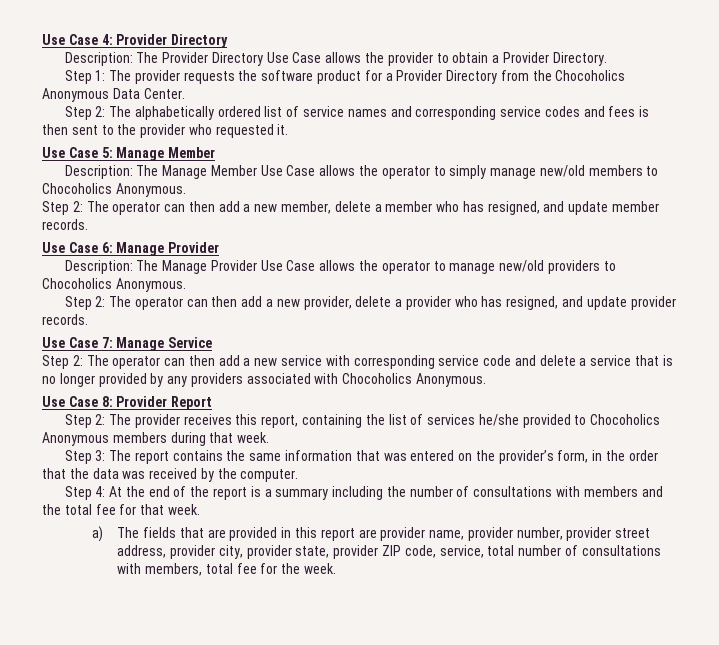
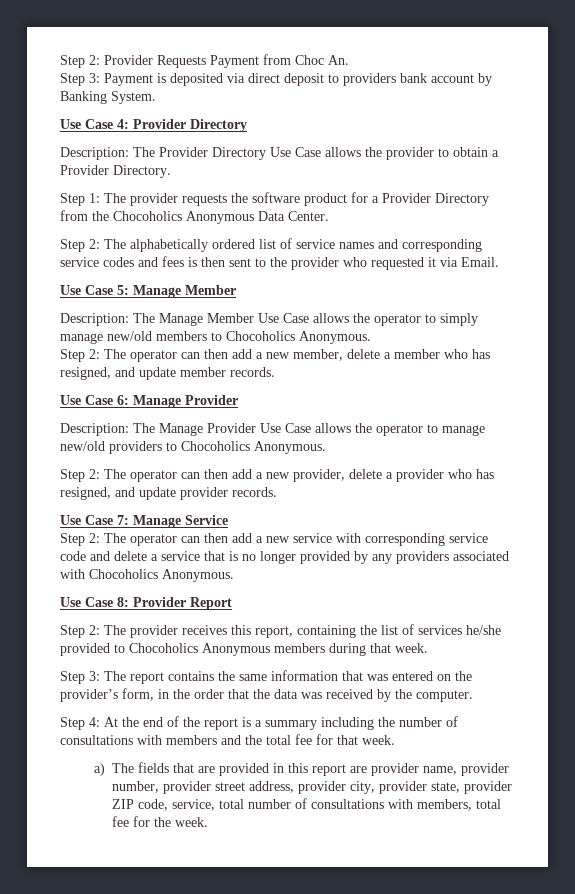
+ Step 2: Provider Requests Payment from Choc An.
+ Step 3: Payment is deposited via direct deposit to providers bank account by Banking System.
- Step 2: The alphabetically ordered list of service names and corresponding service codes and fees is then sent to the provider who requested it.
+ Step 2: The alphabetically ordered list of service names and corresponding service codes and fees is then sent to the provider who requested it via Email.

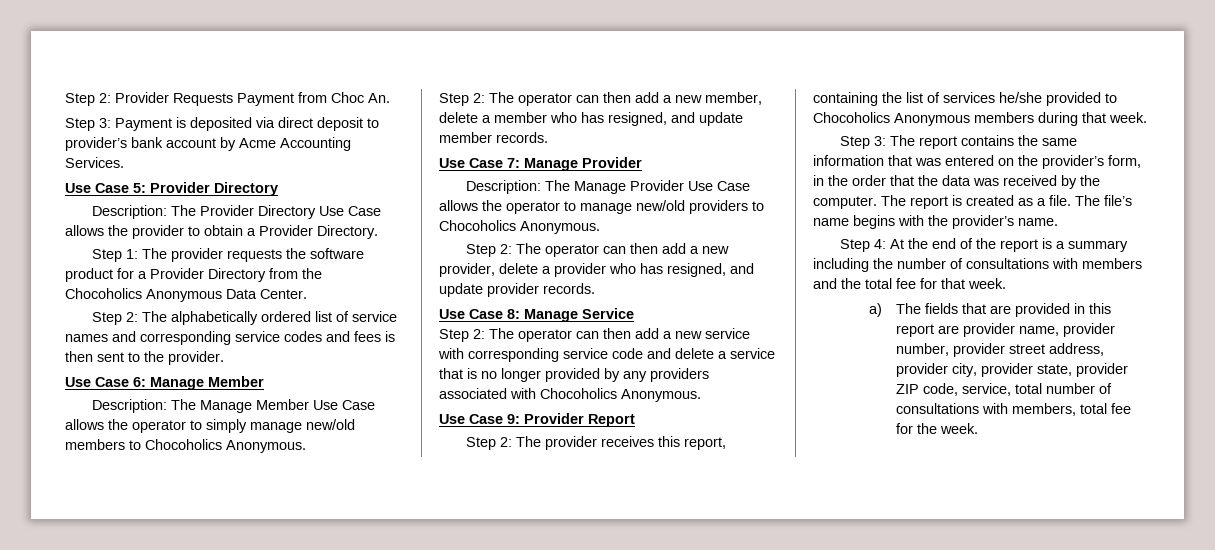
- Step 3: Payment is deposited via direct deposit to providers bank account by Banking System.
- Use Case 4: Provider Directory
+ Step 3: Payment is deposited via direct deposit to provider’s bank account by Acme Accounting Services.
+ Use Case 5: Provider Directory
- Step 2: The alphabetically ordered list of service names and corresponding service codes and fees is then sent to the provider who requested it via Email.
- Use Case 5: Manage Member
+ Step 2: The alphabetically ordered list of service names and corresponding service codes and fees is then sent to the provider.
+ Use Case 6: Manage Member
- Use Case 6: Manage Provider
+ Use Case 7: Manage Provider
- Use Case 7: Manage Service
+ Use Case 8: Manage Service
- Use Case 8: Provider Report
+ Use Case 9: Provider Report
+ The report is created as a file. The file’s name begins with the provider’s name.

